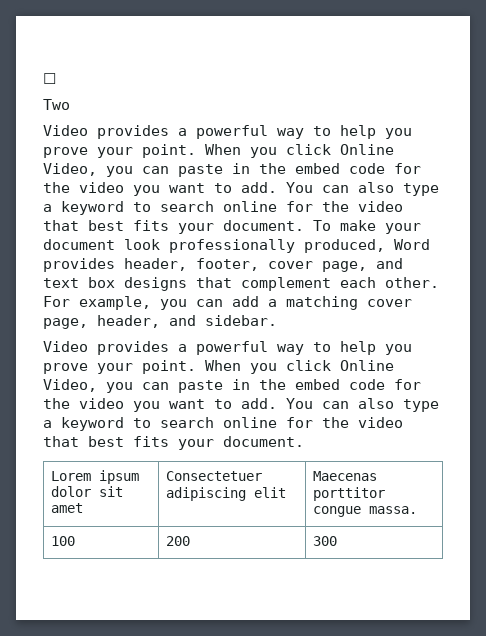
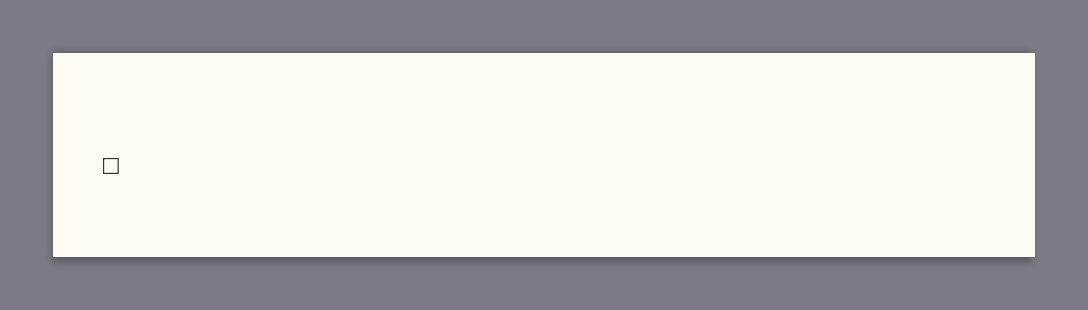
- Two
- Video provides a powerful way to help you prove your point. When you click Online Video, you can paste in the embed code for the video you want to add. You can also type a keyword to search online for the video that best fits your document. To make your document look professionally produced, Word provides header, footer, cover page, and text box designs that complement each other. For example, you can add a matching cover page, header, and sidebar.
- Video provides a powerful way to help you prove your point. When you click Online Video, you can paste in the embed code for the video you want to add. You can also type a keyword to search online for the video that best fits your document.
- Lorem ipsum dolor sit amet | Consectetuer adipiscing elit | Maecenas porttitor congue massa.
- 100 | 200 | 300

